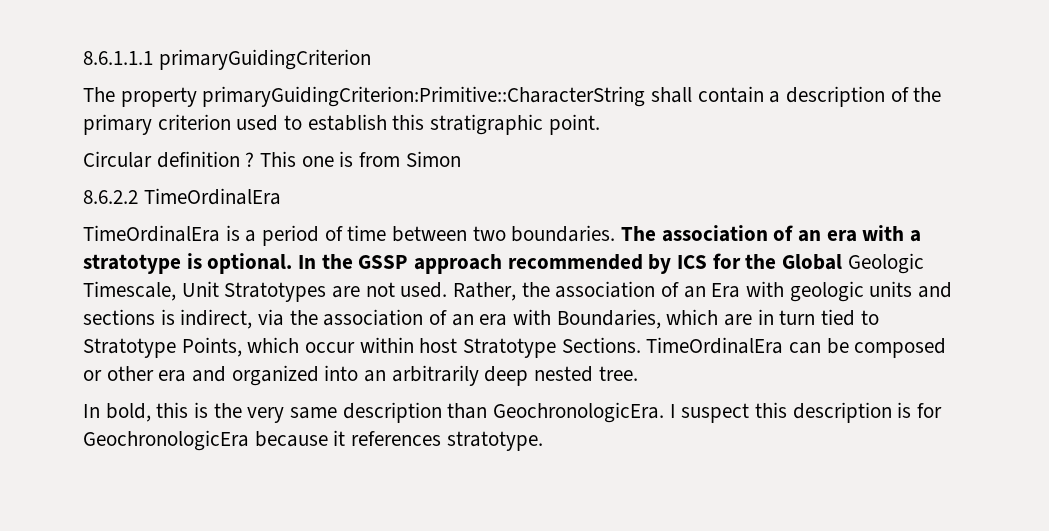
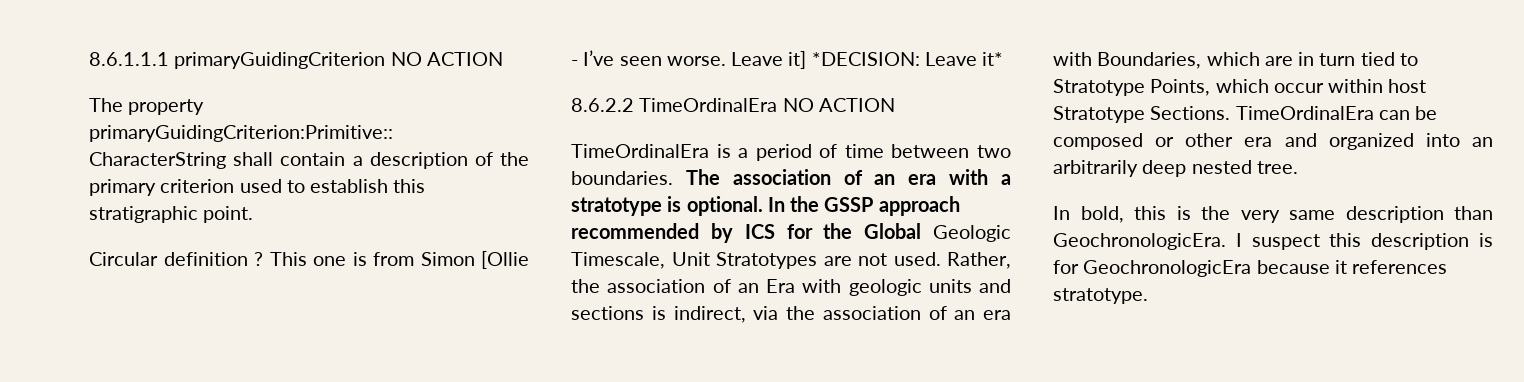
- 8.6.1.1.1 primaryGuidingCriterion
+ 8.6.1.1.1 primaryGuidingCriterion NO ACTION
- This one is from Simon
+ This one is from Simon [Ollie - I’ve seen worse. Leave it] *DECISION: Leave it*
- 8.6.2.2 TimeOrdinalEra
+ 8.6.2.2 TimeOrdinalEra NO ACTION

